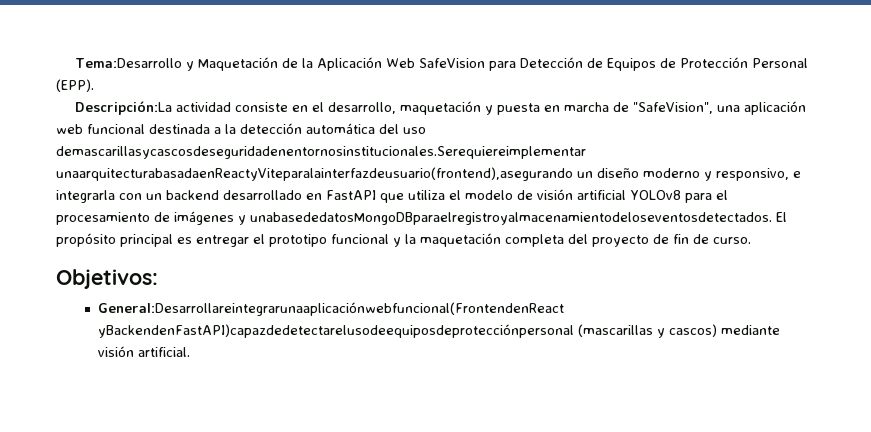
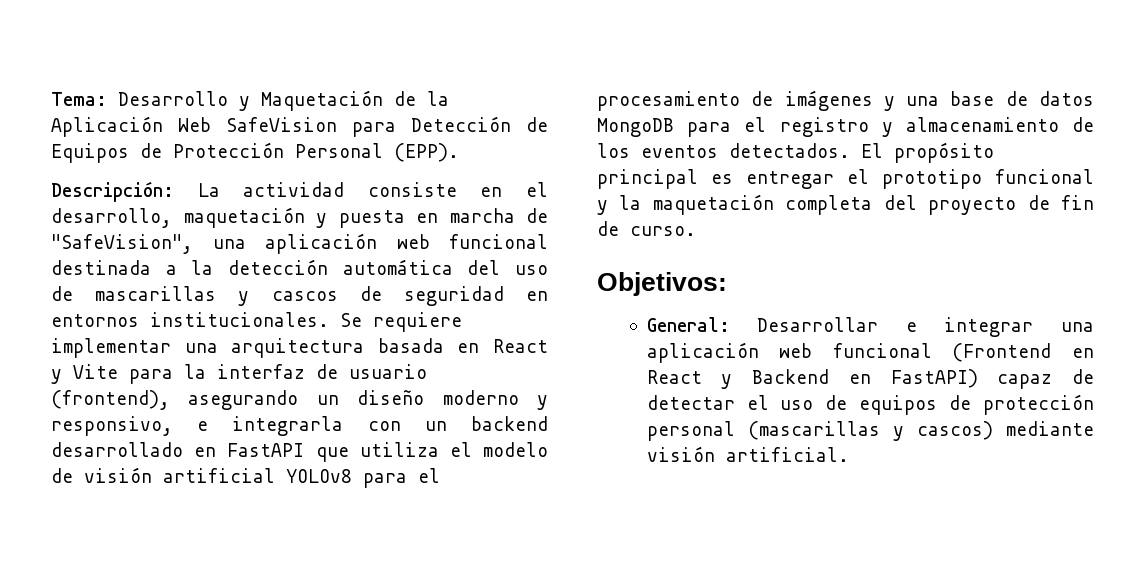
- Tema:Desarrollo y Maquetación de la Aplicación Web SafeVision para Detección de Equipos de Protección Personal (EPP).
+ Tema: Desarrollo y Maquetación de la Aplicación Web SafeVision para Detección de Equipos de Protección Personal (EPP).
- Descripción:La actividad consiste en el desarrollo, maquetación y puesta en marcha de "SafeVision", una aplicación web funcional destinada a la detección automática del uso demascarillasycascosdeseguridadenentornosinstitucionales.Serequiereimplementar unaarquitecturabasadaenReactyViteparalainterfazdeusuario(frontend),asegurando un diseño moderno y responsivo, e integrarla con un backend desarrollado en FastAPI que utiliza el modelo de visión artificial YOLOv8 para el procesamiento de imágenes y unabasededatosMongoDBparaelregistroyalmacenamientodeloseventosdetectados.
+ Descripción: La actividad consiste en el desarrollo, maquetación y puesta en marcha de "SafeVision", una aplicación web funcional destinada a la detección automática del uso de mascarillas y cascos de seguridad en entornos institucionales. Se requiere implementar una arquitectura basada en React y Vite para la interfaz de usuario (frontend), asegurando un diseño moderno y responsivo, e integrarla con un backend desarrollado en FastAPI que utiliza el modelo de visión artificial YOLOv8 para el procesamiento de imágenes y una base de datos MongoDB para el registro y almacenamiento de los eventos detectados.
- General:Desarrollareintegrarunaaplicaciónwebfuncional(FrontendenReact yBackendenFastAPI)capazdedetectarelusodeequiposdeprotecciónpersonal (mascarillas y cascos) mediante visión artificial.
+ General: Desarrollar e integrar una aplicación web funcional (Frontend en React y Backend en FastAPI) capaz de detectar el uso de equipos de protección personal (mascarillas y cascos) mediante visión artificial.

